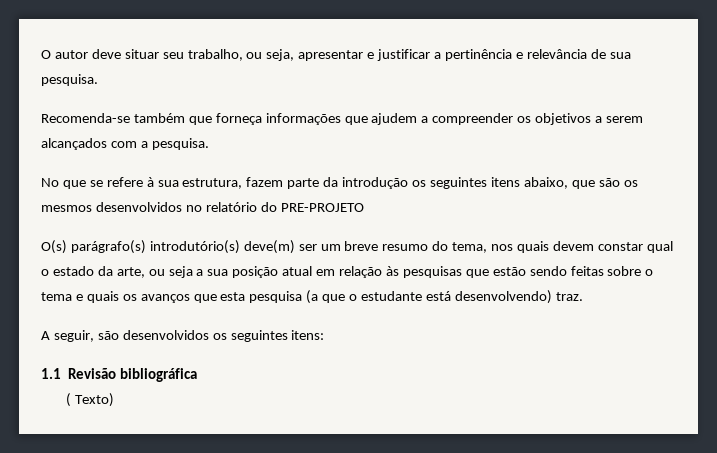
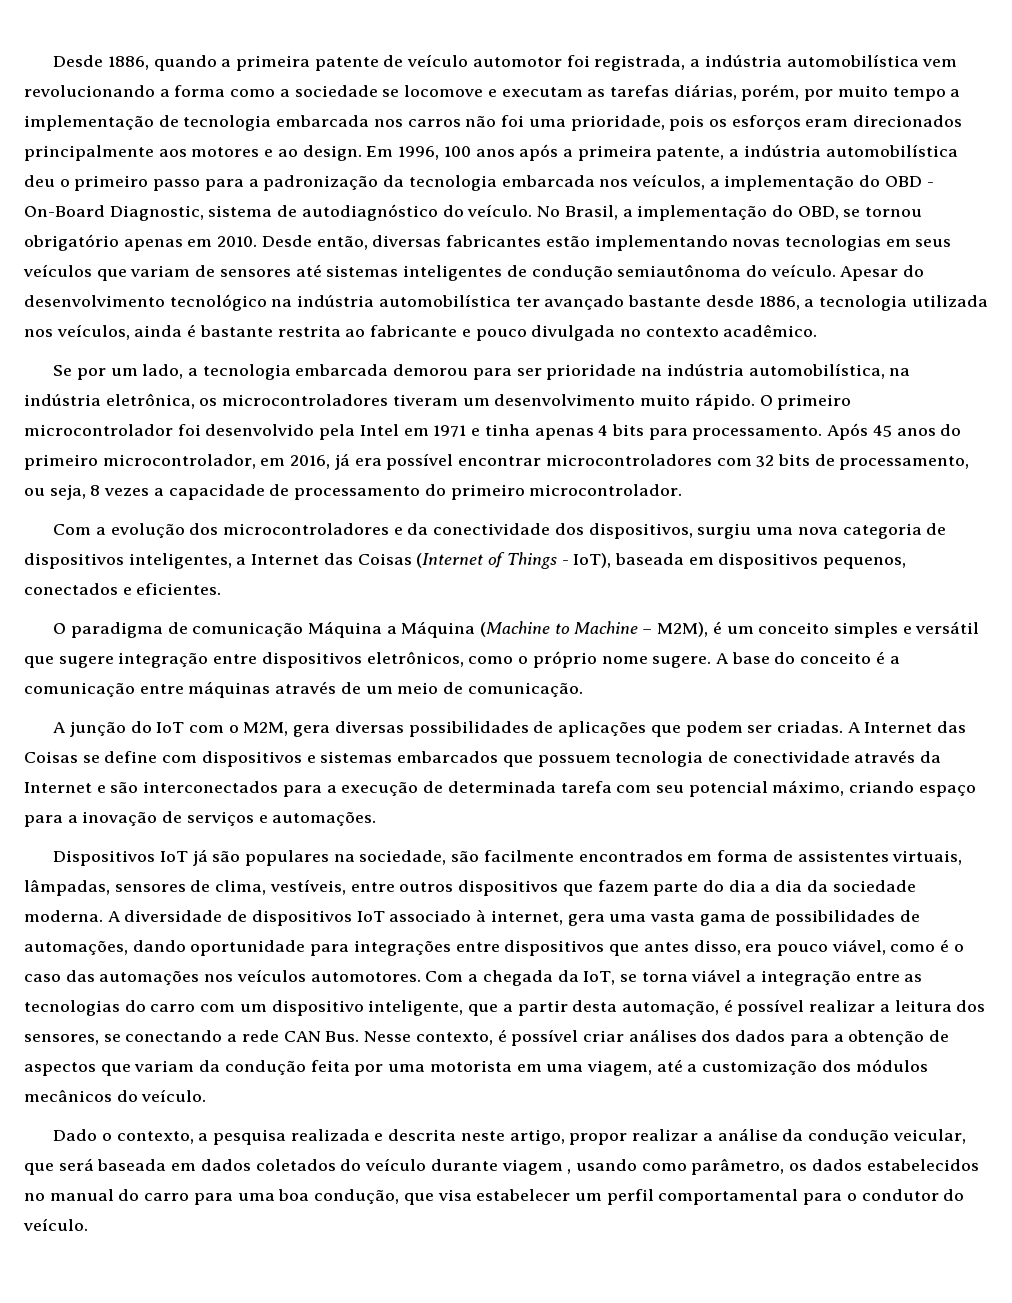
- O autor deve situar seu trabalho, ou seja, apresentar e justificar a pertinência e relevância de sua pesquisa.
- Recomenda-se também que forneça informações que ajudem a compreender os objetivos a serem alcançados com a pesquisa.
- No que se refere à sua estrutura, fazem parte da introdução os seguintes itens abaixo, que são os mesmos desenvolvidos no relatório do PRE-PROJETO
- O(s) parágrafo(s) introdutório(s) deve(m) ser um breve resumo do tema, nos quais devem constar qual o estado da arte, ou seja a sua posição atual em relação às pesquisas que estão sendo feitas sobre o tema e quais os avanços que esta pesquisa (a que o estudante está desenvolvendo) traz.
- A seguir, são desenvolvidos os seguintes itens:
- 1.1 Revisão bibliográfica
- ( Texto)
+ Desde 1886, quando a primeira patente de veículo automotor foi registrada, a indústria automobilística vem revolucionando a forma como a sociedade se locomove e executam as tarefas diárias, porém, por muito tempo a implementação de tecnologia embarcada nos carros não foi uma prioridade, pois os esforços eram direcionados principalmente aos motores e ao design. Em 1996, 100 anos após a primeira patente, a indústria automobilística deu o primeiro passo para a padronização da tecnologia embarcada nos veículos, a implementação do OBD - On-Board Diagnostic, sistema de autodiagnóstico do veículo. No Brasil, a implementação do OBD, se tornou obrigatório apenas em 2010. Desde então, diversas fabricantes estão implementando novas tecnologias em seus veículos que variam de sensores até sistemas inteligentes de condução semiautônoma do veículo. Apesar do desenvolvimento tecnológico na indústria automobilística ter avançado bastante desde 1886, a tecnologia utilizada nos veículos, ainda é bastante restrita ao fabricante e pouco divulgada no contexto acadêmico.
+ Se por um lado, a tecnologia embarcada demorou para ser prioridade na indústria automobilística, na indústria eletrônica, os microcontroladores tiveram um desenvolvimento muito rápido. O primeiro microcontrolador foi desenvolvido pela Intel em 1971 e tinha apenas 4 bits para processamento. Após 45 anos do primeiro microcontrolador, em 2016, já era possível encontrar microcontroladores com 32 bits de processamento, ou seja, 8 vezes a capacidade de processamento do primeiro microcontrolador.
+ Com a evolução dos microcontroladores e da conectividade dos dispositivos, surgiu uma nova categoria de dispositivos inteligentes, a Internet das Coisas (Internet of Things - IoT), baseada em dispositivos pequenos, conectados e eficientes.
+ O paradigma de comunicação Máquina a Máquina (Machine to Machine – M2M), é um conceito simples e versátil que sugere integração entre dispositivos eletrônicos, como o próprio nome sugere. A base do conceito é a comunicação entre máquinas através de um meio de comunicação.
+ A junção do IoT com o M2M, gera diversas possibilidades de aplicações que podem ser criadas. A Internet das Coisas se define com dispositivos e sistemas embarcados que possuem tecnologia de conectividade através da Internet e são interconectados para a execução de determinada tarefa com seu potencial máximo, criando espaço para a inovação de serviços e automações.
+ Dispositivos IoT já são populares na sociedade, são facilmente encontrados em forma de assistentes virtuais, lâmpadas, sensores de clima, vestíveis, entre outros dispositivos que fazem parte do dia a dia da sociedade moderna. A diversidade de dispositivos IoT associado à internet, gera uma vasta gama de possibilidades de automações, dando oportunidade para integrações entre dispositivos que antes disso, era pouco viável, como é o caso das automações nos veículos automotores. Com a chegada da IoT, se torna viável a integração entre as tecnologias do carro com um dispositivo inteligente, que a partir desta automação, é possível realizar a leitura dos sensores, se conectando a rede CAN Bus. Nesse contexto, é possível criar análises dos dados para a obtenção de aspectos que variam da condução feita por uma motorista em uma viagem, até a customização dos módulos mecânicos do veículo.
+ Dado o contexto, a pesquisa realizada e descrita neste artigo, propor realizar a análise da condução veicular, que será baseada em dados coletados do veículo durante viagem , usando como parâmetro, os dados estabelecidos no manual do carro para uma boa condução, que visa estabelecer um perfil comportamental para o condutor do veículo.

